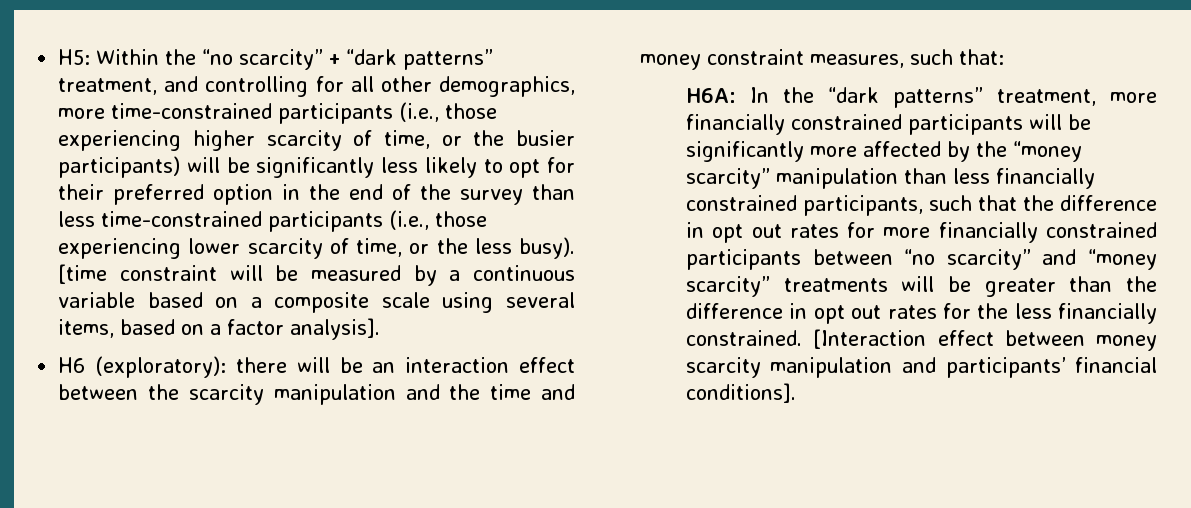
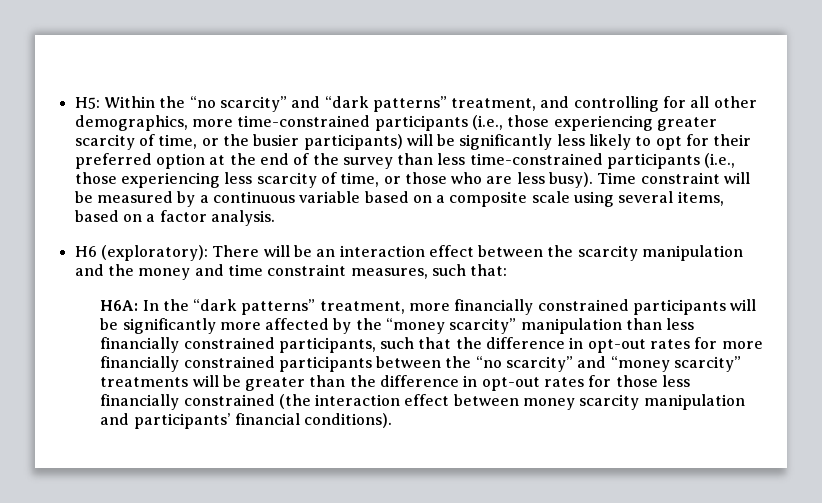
- H5: Within the “no scarcity” + “dark patterns” treatment, and controlling for all other demographics, more time-constrained participants (i.e., those experiencing higher scarcity of time, or the busier participants) will be significantly less likely to opt for their preferred option in the end of the survey than less time-constrained participants (i.e., those experiencing lower scarcity of time, or the less busy).
+ H5: Within the “no scarcity” and “dark patterns” treatment, and controlling for all other demographics, more time-constrained participants (i.e., those experiencing greater scarcity of time, or the busier participants) will be significantly less likely to opt for their preferred option at the end of the survey than less time-constrained participants (i.e., those experiencing less scarcity of time, or those who are less busy).
- [time constraint will be measured by a continuous variable based on a composite scale using several items, based on a factor analysis].
+ Time constraint will be measured by a continuous variable based on a composite scale using several items, based on a factor analysis.
- H6 (exploratory): there will be an interaction effect between the scarcity manipulation and the time and money constraint measures, such that:
+ H6 (exploratory): There will be an interaction effect between the scarcity manipulation and the money and time constraint measures, such that:
- H6A: In the “dark patterns” treatment, more financially constrained participants will be significantly more affected by the “money scarcity” manipulation than less financially constrained participants, such that the difference in opt out rates for more financially constrained participants between “no scarcity” and “money scarcity” treatments will be greater than the difference in opt out rates for the less financially constrained. [Interaction effect between money scarcity manipulation and participants’ financial conditions].
+ H6A: In the “dark patterns” treatment, more financially constrained participants will be significantly more affected by the “money scarcity” manipulation than less financially constrained participants, such that the difference in opt-out rates for more financially constrained participants between the “no scarcity” and “money scarcity” treatments will be greater than the difference in opt-out rates for those less financially constrained (the interaction effect between money scarcity manipulation and participants’ financial conditions).

